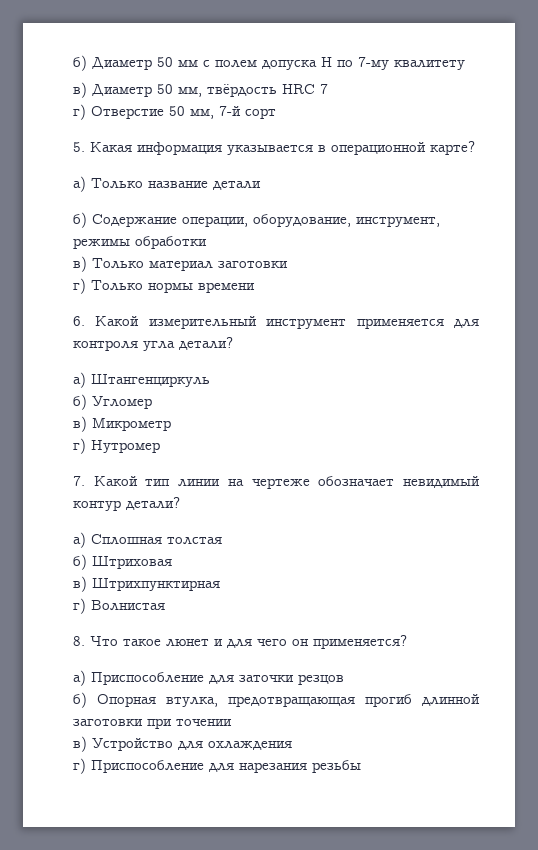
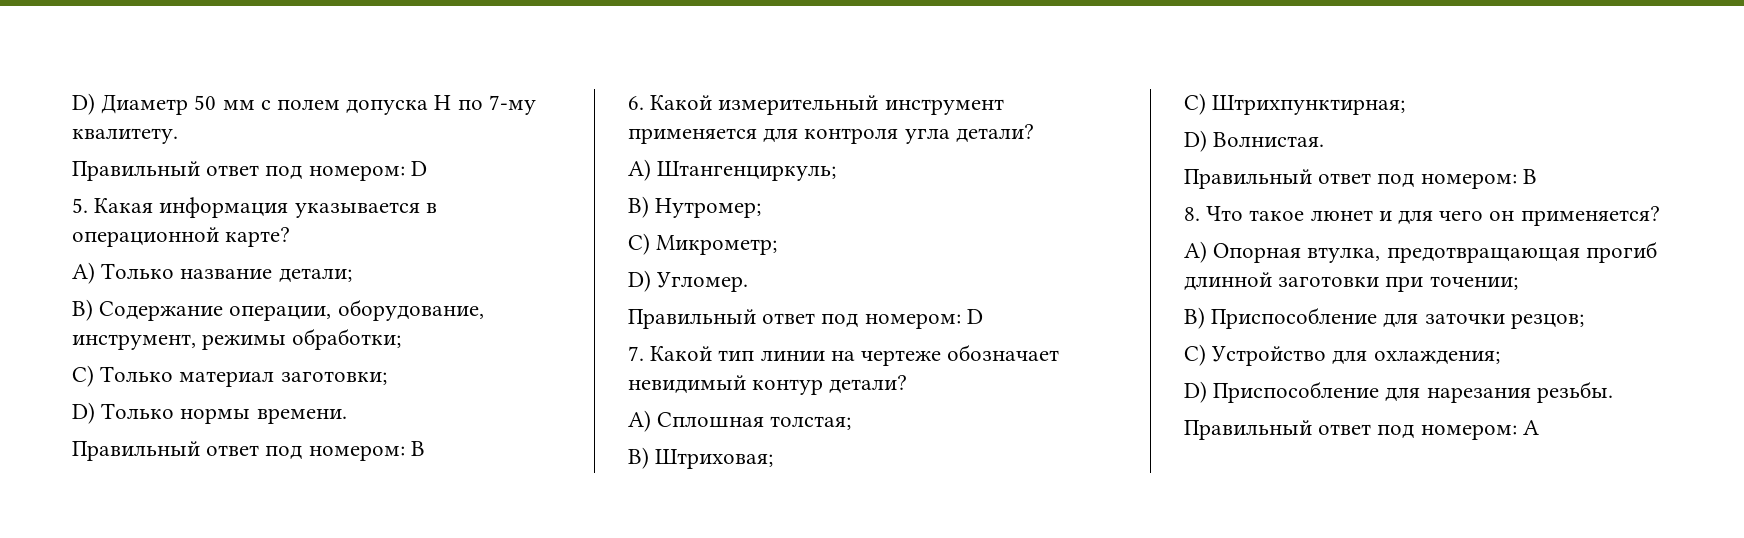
- б) Диаметр 50 мм с полем допуска H по 7-му квалитету
- в) Диаметр 50 мм, твёрдость HRC 7
- г) Отверстие 50 мм, 7-й сорт
+ D) Диаметр 50 мм с полем допуска H по 7-му квалитету.
+ Правильный ответ под номером: D
- а) Только название детали
- б) Содержание операции, оборудование, инструмент, режимы обработки
- в) Только материал заготовки
- г) Только нормы времени
+ A) Только название детали;
+ B) Содержание операции, оборудование, инструмент, режимы обработки;
+ C) Только материал заготовки;
+ D) Только нормы времени.
+ Правильный ответ под номером: B
- а) Штангенциркуль
- б) Угломер
- в) Микрометр
- г) Нутромер
+ A) Штангенциркуль;
+ B) Нутромер;
+ C) Микрометр;
+ D) Угломер.
+ Правильный ответ под номером: D
- а) Сплошная толстая
- б) Штриховая
- в) Штрихпунктирная
- г) Волнистая
+ A) Сплошная толстая;
+ B) Штриховая;
+ C) Штрихпунктирная;
+ D) Волнистая.
+ Правильный ответ под номером: B
- а) Приспособление для заточки резцов
- б) Опорная втулка, предотвращающая прогиб длинной заготовки при точении
- в) Устройство для охлаждения
- г) Приспособление для нарезания резьбы
+ A) Опорная втулка, предотвращающая прогиб длинной заготовки при точении;
+ B) Приспособление для заточки резцов;
+ C) Устройство для охлаждения;
+ D) Приспособление для нарезания резьбы.
+ Правильный ответ под номером: A

